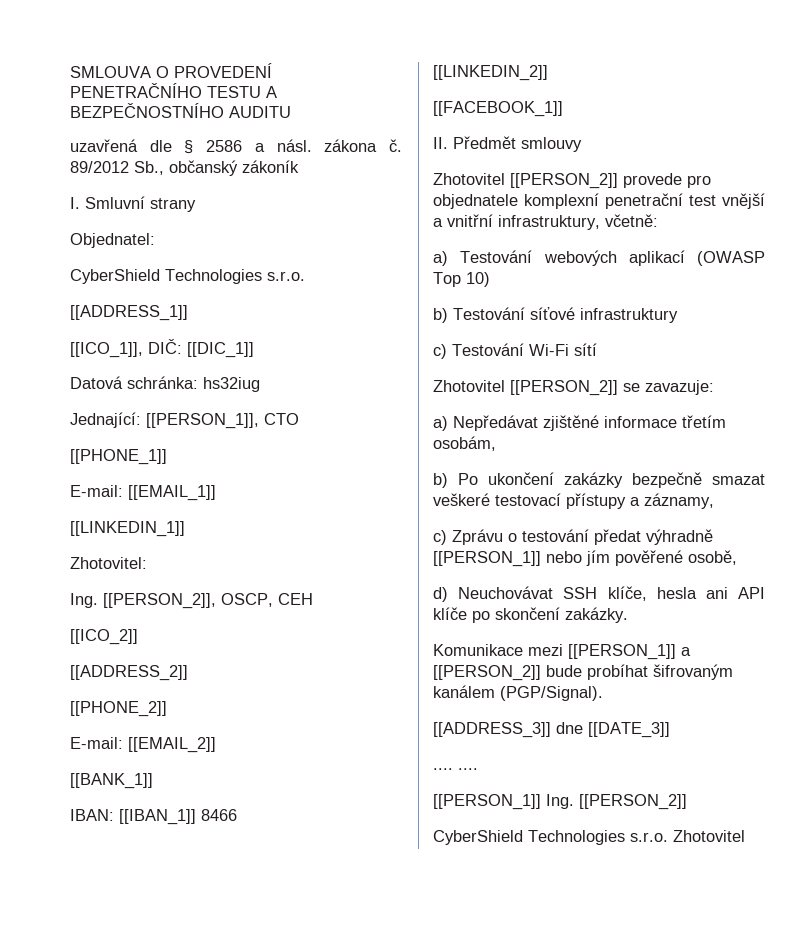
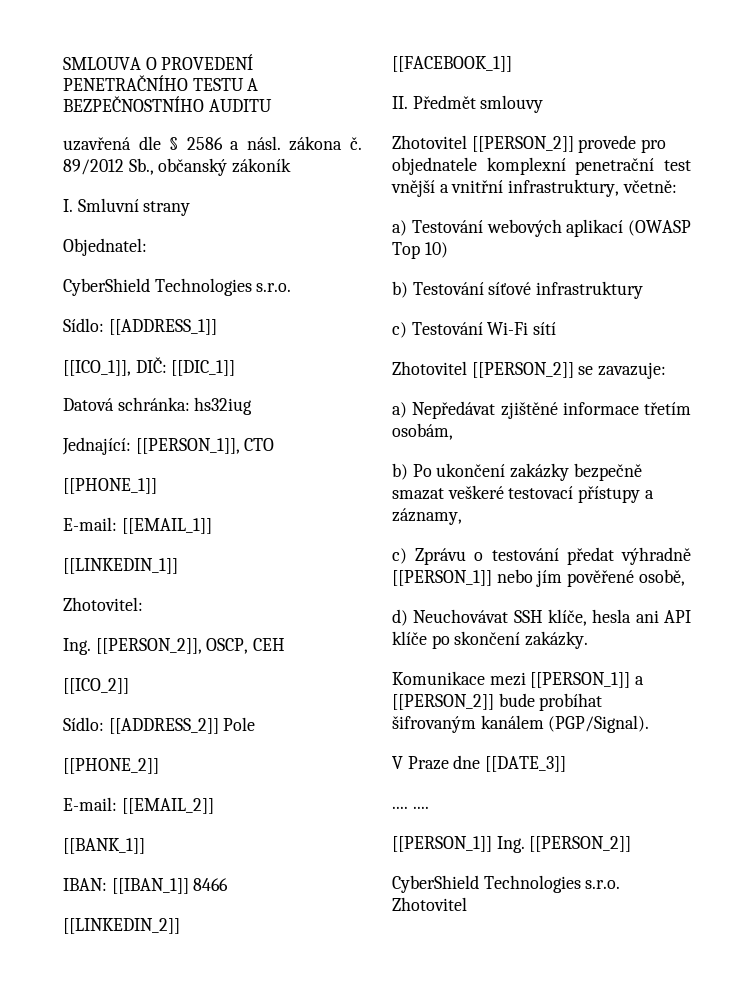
- [[ADDRESS_1]]
+ Sídlo: [[ADDRESS_1]]
- [[ADDRESS_2]]
+ Sídlo: [[ADDRESS_2]] Pole
- [[ADDRESS_3]] dne [[DATE_3]]
+ V Praze dne [[DATE_3]]

